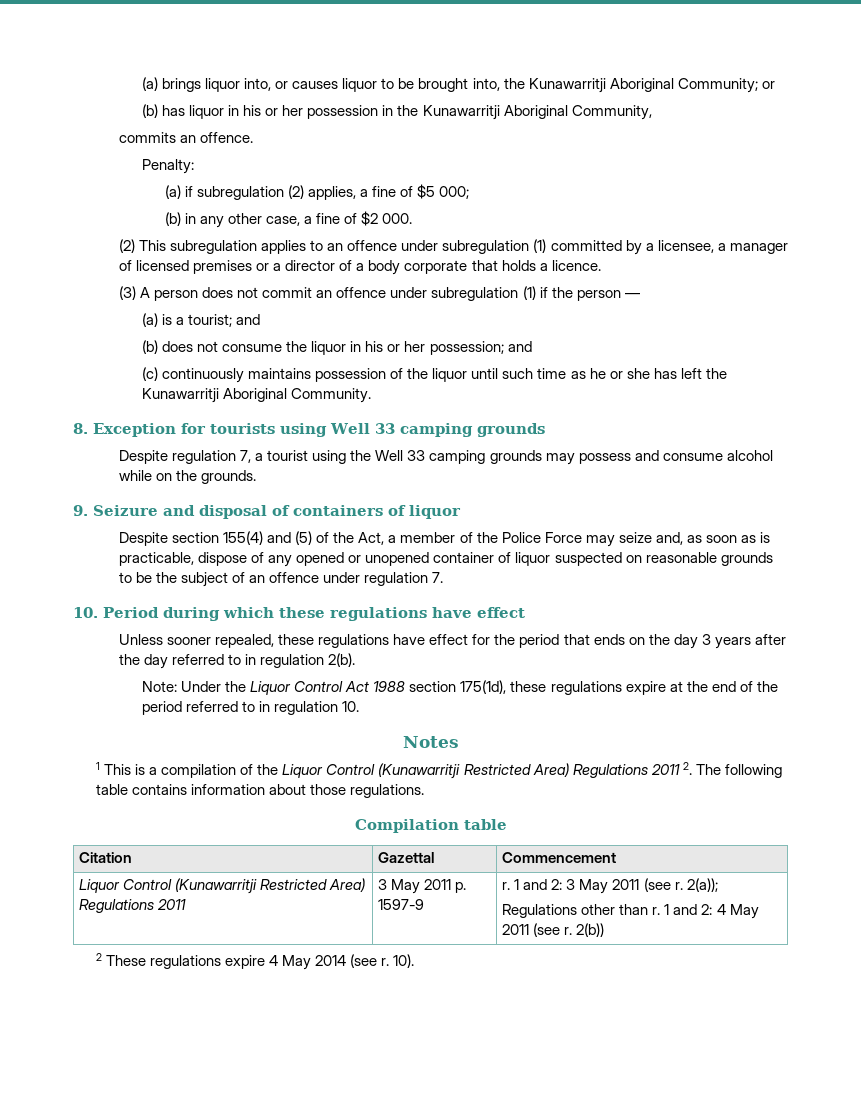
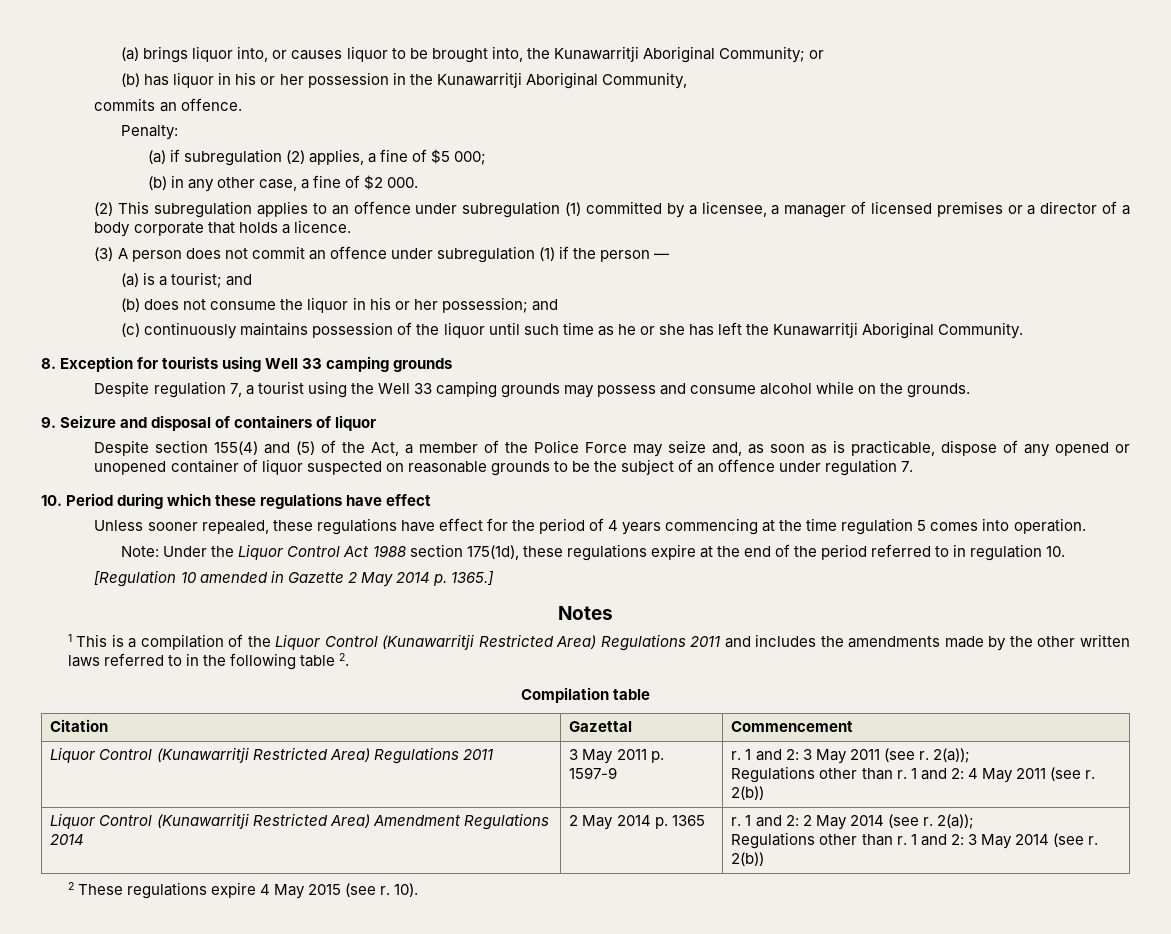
- Unless sooner repealed, these regulations have effect for the period that ends on the day 3 years after the day referred to in regulation 2(b).
+ Unless sooner repealed, these regulations have effect for the period of 4 years commencing at the time regulation 5 comes into operation.
+ [Regulation 10 amended in Gazette 2 May 2014 p. 1365.]
- 1 This is a compilation of the Liquor Control (Kunawarritji Restricted Area) Regulations 2011 2. The following table contains information about those regulations.
+ 1 This is a compilation of the Liquor Control (Kunawarritji Restricted Area) Regulations 2011 and includes the amendments made by the other written laws referred to in the following table 2.
+ Liquor Control (Kunawarritji Restricted Area) Amendment Regulations 2014 | 2 May 2014 p. 1365 | r. 1 and 2: 2 May 2014 (see r. 2(a));
+ Regulations other than r. 1 and 2: 3 May 2014 (see r. 2(b))
- 2 These regulations expire 4 May 2014 (see r.
+ 2 These regulations expire 4 May 2015 (see r.

